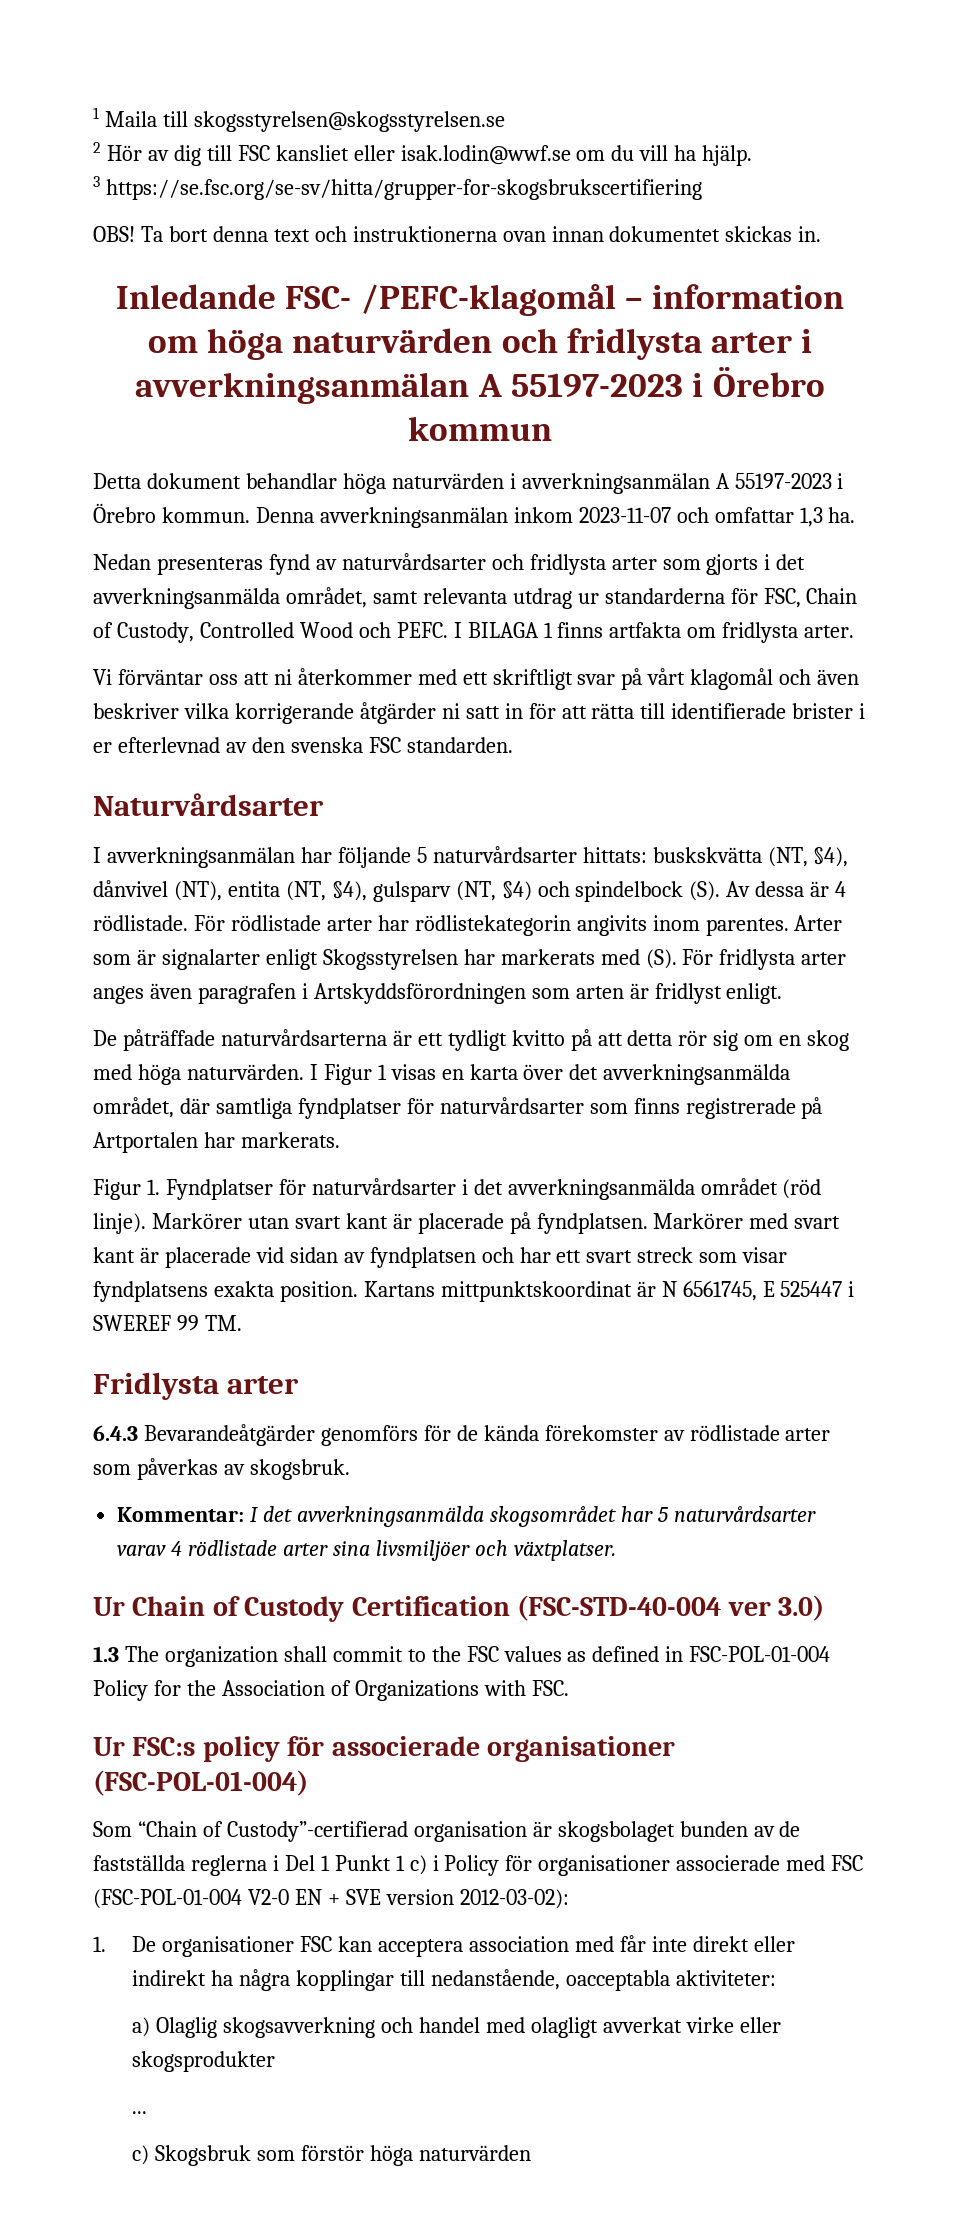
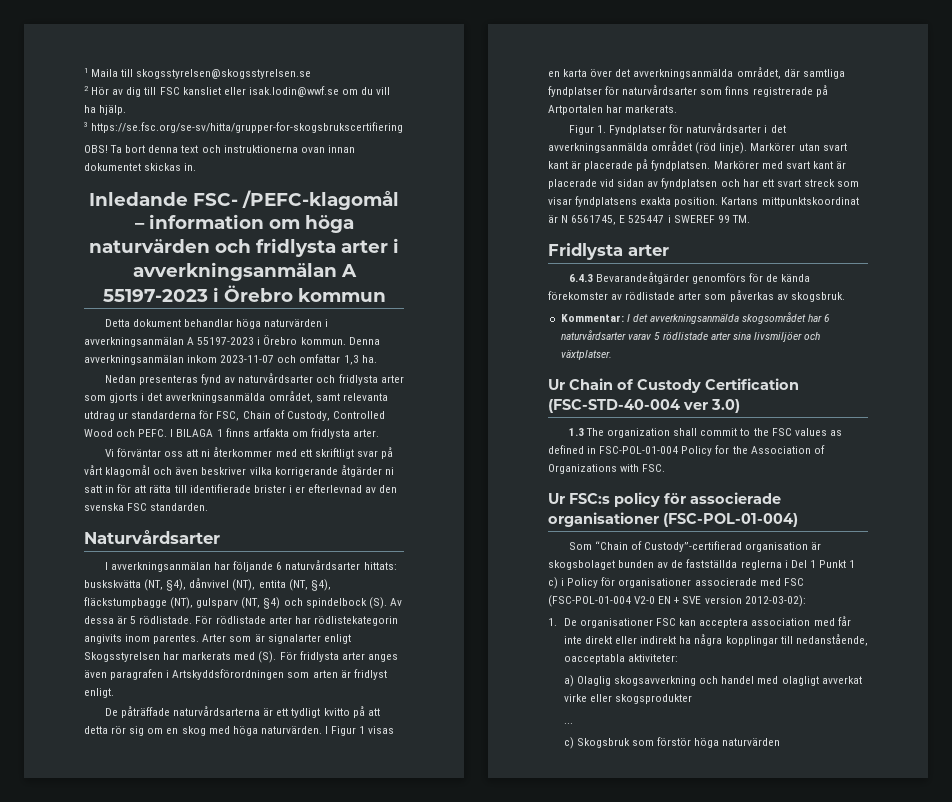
- I avverkningsanmälan har följande 5 naturvårdsarter hittats: buskskvätta (NT, §4), dånvivel (NT), entita (NT, §4), gulsparv (NT, §4) och spindelbock (S). Av dessa är 4 rödlistade.
+ I avverkningsanmälan har följande 6 naturvårdsarter hittats: buskskvätta (NT, §4), dånvivel (NT), entita (NT, §4), fläckstumpbagge (NT), gulsparv (NT, §4) och spindelbock (S). Av dessa är 5 rödlistade.
- Kommentar: I det avverkningsanmälda skogsområdet har 5 naturvårdsarter varav 4 rödlistade arter sina livsmiljöer och växtplatser.
+ Kommentar: I det avverkningsanmälda skogsområdet har 6 naturvårdsarter varav 5 rödlistade arter sina livsmiljöer och växtplatser.

